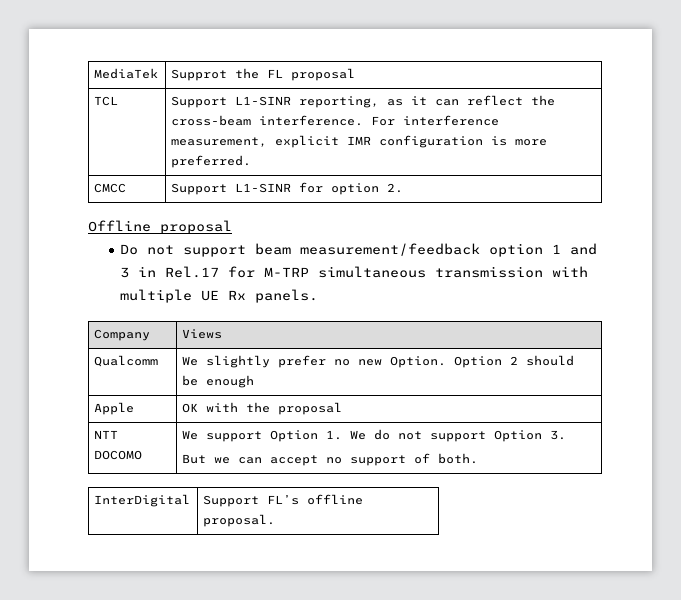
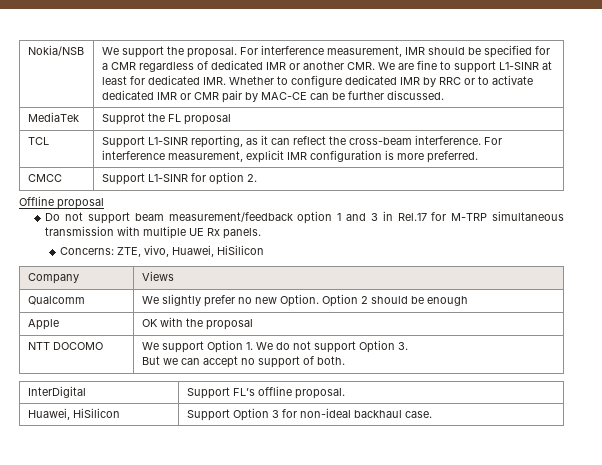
+ Nokia/NSB | We support the proposal. For interference measurement, IMR should be specified for a CMR regardless of dedicated IMR or another CMR. We are fine to support L1-SINR at least for dedicated IMR. Whether to configure dedicated IMR by RRC or to activate dedicated IMR or CMR pair by MAC-CE can be further discussed.
+ Concerns: ZTE, vivo, Huawei, HiSilicon
+ Huawei, HiSilicon | Support Option 3 for non-ideal backhaul case.

